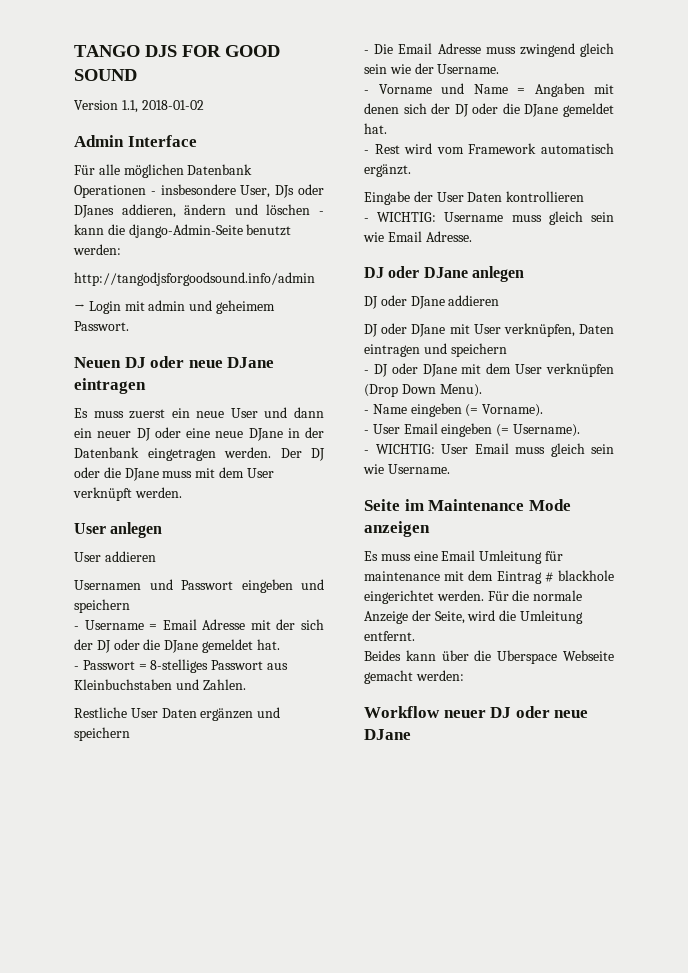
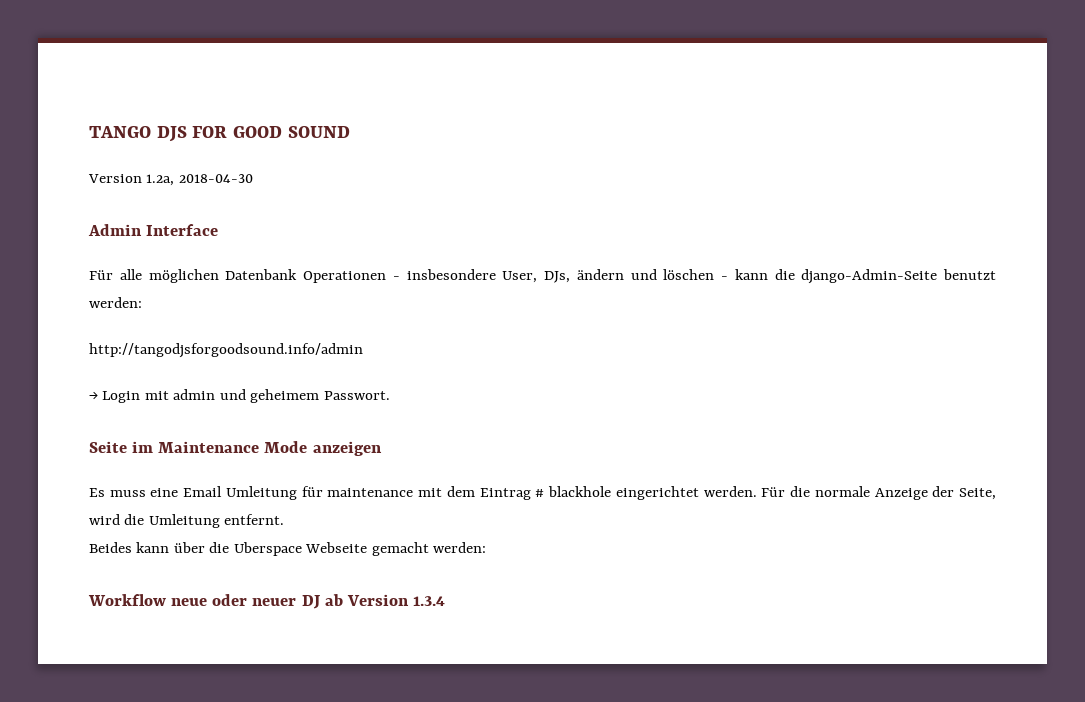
- Version 1.1, 2018-01-02
+ Version 1.2a, 2018-04-30
- Für alle möglichen Datenbank Operationen - insbesondere User, DJs oder DJanes addieren, ändern und löschen - kann die django-Admin-Seite benutzt werden:
+ Für alle möglichen Datenbank Operationen - insbesondere User, DJs, ändern und löschen - kann die django-Admin-Seite benutzt werden:
- Neuen DJ oder neue DJane eintragen
- Es muss zuerst ein neue User und dann ein neuer DJ oder eine neue DJane in der Datenbank eingetragen werden. Der DJ oder die DJane muss mit dem User verknüpft werden.
- User anlegen
- User addieren
- Usernamen und Passwort eingeben und speichern
- - Username = Email Adresse mit der sich der DJ oder die DJane gemeldet hat.
- - Passwort = 8-stelliges Passwort aus Kleinbuchstaben und Zahlen.
- Restliche User Daten ergänzen und speichern
- - Die Email Adresse muss zwingend gleich sein wie der Username.
- - Vorname und Name = Angaben mit denen sich der DJ oder die DJane gemeldet hat.
- - Rest wird vom Framework automatisch ergänzt.
- Eingabe der User Daten kontrollieren
- - WICHTIG: Username muss gleich sein wie Email Adresse.
- DJ oder DJane anlegen
- DJ oder DJane addieren
- DJ oder DJane mit User verknüpfen, Daten eintragen und speichern
- - DJ oder DJane mit dem User verknüpfen (Drop Down Menu).
- - Name eingeben (= Vorname).
- - User Email eingeben (= Username).
- - WICHTIG: User Email muss gleich sein wie Username.
- Workflow neuer DJ oder neue DJane
+ Workflow neue oder neuer DJ ab Version 1.3.4

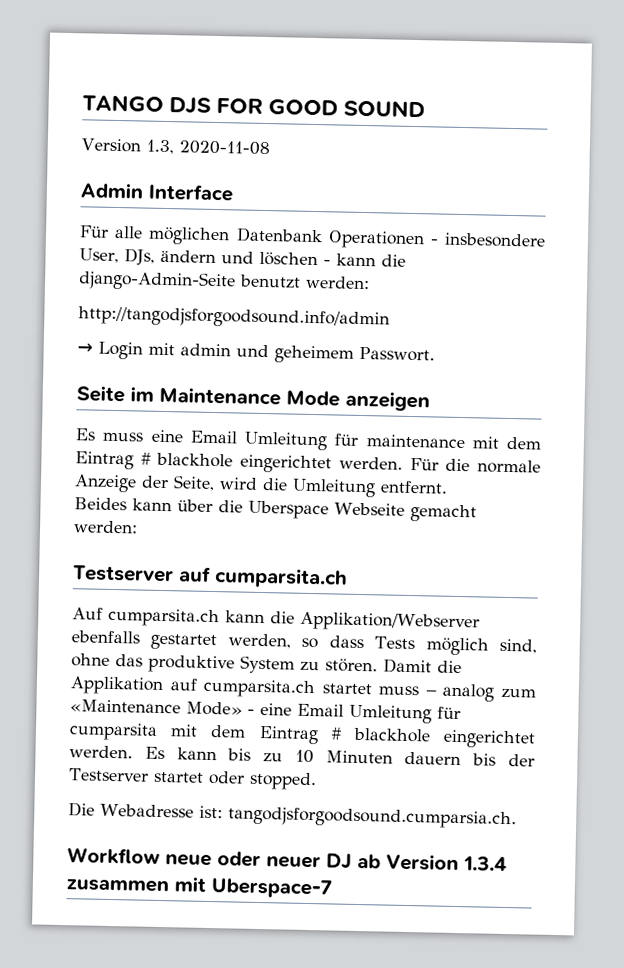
- Version 1.2a, 2018-04-30
+ Version 1.3, 2020-11-08
+ Testserver auf cumparsita.ch
+ Auf cumparsita.ch kann die Applikation/Webserver ebenfalls gestartet werden, so dass Tests möglich sind, ohne das produktive System zu stören. Damit die Applikation auf cumparsita.ch startet muss – analog zum «Maintenance Mode» - eine Email Umleitung für cumparsita mit dem Eintrag # blackhole eingerichtet werden. Es kann bis zu 10 Minuten dauern bis der Testserver startet oder stopped.
+ Die Webadresse ist: tangodjsforgoodsound.cumparsia.ch.
- Workflow neue oder neuer DJ ab Version 1.3.4
+ Workflow neue oder neuer DJ ab Version 1.3.4 zusammen mit Uberspace-7

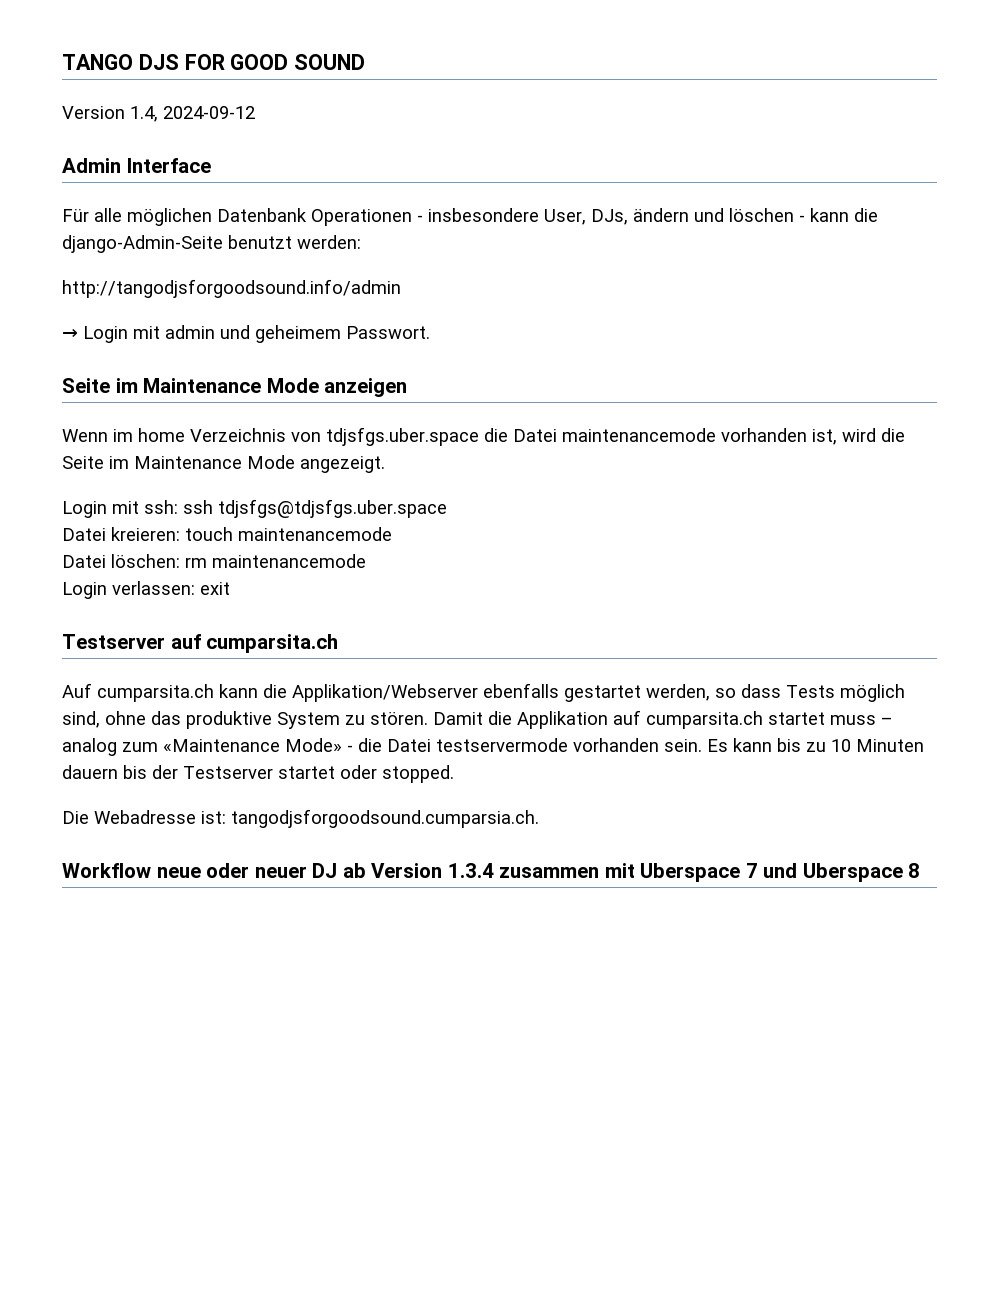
- Version 1.3, 2020-11-08
+ Version 1.4, 2024-09-12
- Es muss eine Email Umleitung für maintenance mit dem Eintrag # blackhole eingerichtet werden. Für die normale Anzeige der Seite, wird die Umleitung entfernt.
- Beides kann über die Uberspace Webseite gemacht werden:
+ Wenn im home Verzeichnis von tdjsfgs.uber.space die Datei maintenancemode vorhanden ist, wird die Seite im Maintenance Mode angezeigt.
+ Login mit ssh: ssh tdjsfgs@tdjsfgs.uber.space
+ Datei kreieren: touch maintenancemode
+ Datei löschen: rm maintenancemode
+ Login verlassen: exit
- Damit die Applikation auf cumparsita.ch startet muss – analog zum «Maintenance Mode» - eine Email Umleitung für cumparsita mit dem Eintrag # blackhole eingerichtet werden.
+ Damit die Applikation auf cumparsita.ch startet muss – analog zum «Maintenance Mode» - die Datei testservermode vorhanden sein.
- Workflow neue oder neuer DJ ab Version 1.3.4 zusammen mit Uberspace-7
+ Workflow neue oder neuer DJ ab Version 1.3.4 zusammen mit Uberspace 7 und Uberspace 8

